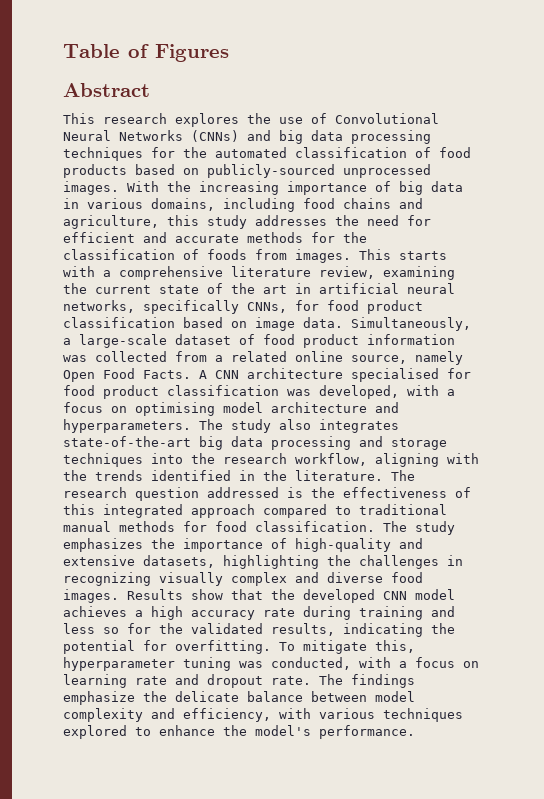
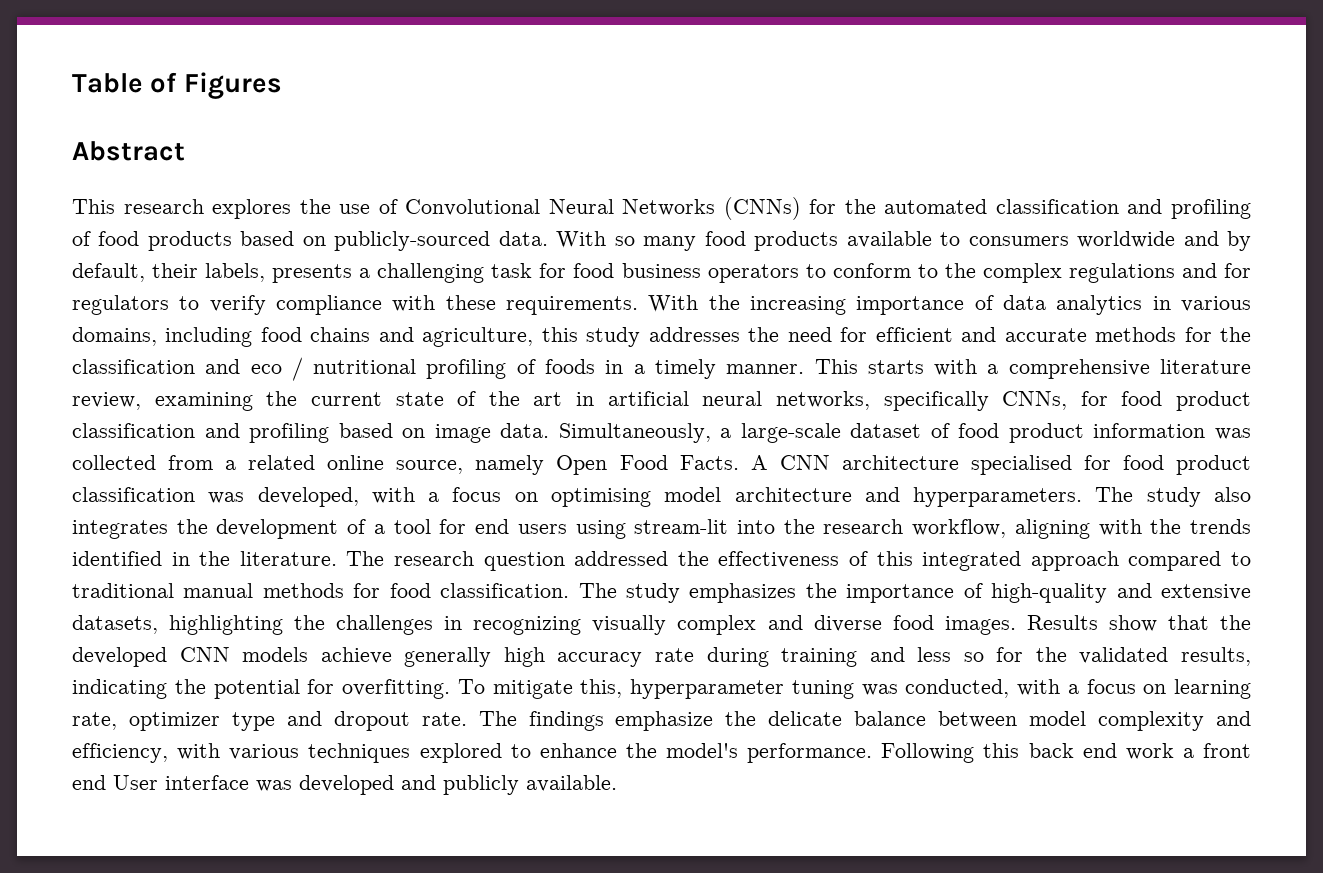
- This research explores the use of Convolutional Neural Networks (CNNs) and big data processing techniques for the automated classification of food products based on publicly-sourced unprocessed images.
+ This research explores the use of Convolutional Neural Networks (CNNs) for the automated classification and profiling of food products based on publicly-sourced data. With so many food products available to consumers worldwide and by default, their labels, presents a challenging task for food business operators to conform to the complex regulations and for regulators to verify compliance with these requirements.
- With the increasing importance of big data in various domains, including food chains and agriculture, this study addresses the need for efficient and accurate methods for the classification of foods from images.
+ With the increasing importance of data analytics in various domains, including food chains and agriculture, this study addresses the need for efficient and accurate methods for the classification and eco / nutritional profiling of foods in a timely manner.
- This starts with a comprehensive literature review, examining the current state of the art in artificial neural networks, specifically CNNs, for food product classification based on image data.
+ This starts with a comprehensive literature review, examining the current state of the art in artificial neural networks, specifically CNNs, for food product classification and profiling based on image data.
- The study also integrates state-of-the-art big data processing and storage techniques into the research workflow, aligning with the trends identified in the literature.
+ The study also integrates the development of a tool for end users using stream-lit into the research workflow, aligning with the trends identified in the literature.
- The research question addressed is the effectiveness of this integrated approach compared to traditional manual methods for food classification.
+ The research question addressed the effectiveness of this integrated approach compared to traditional manual methods for food classification.
- Results show that the developed CNN model achieves a high accuracy rate during training and less so for the validated results, indicating the potential for overfitting.
+ Results show that the developed CNN models achieve generally high accuracy rate during training and less so for the validated results, indicating the potential for overfitting.
- To mitigate this, hyperparameter tuning was conducted, with a focus on learning rate and dropout rate.
+ To mitigate this, hyperparameter tuning was conducted, with a focus on learning rate, optimizer type and dropout rate.
+ Following this back end work a front end User interface was developed and publicly available.

